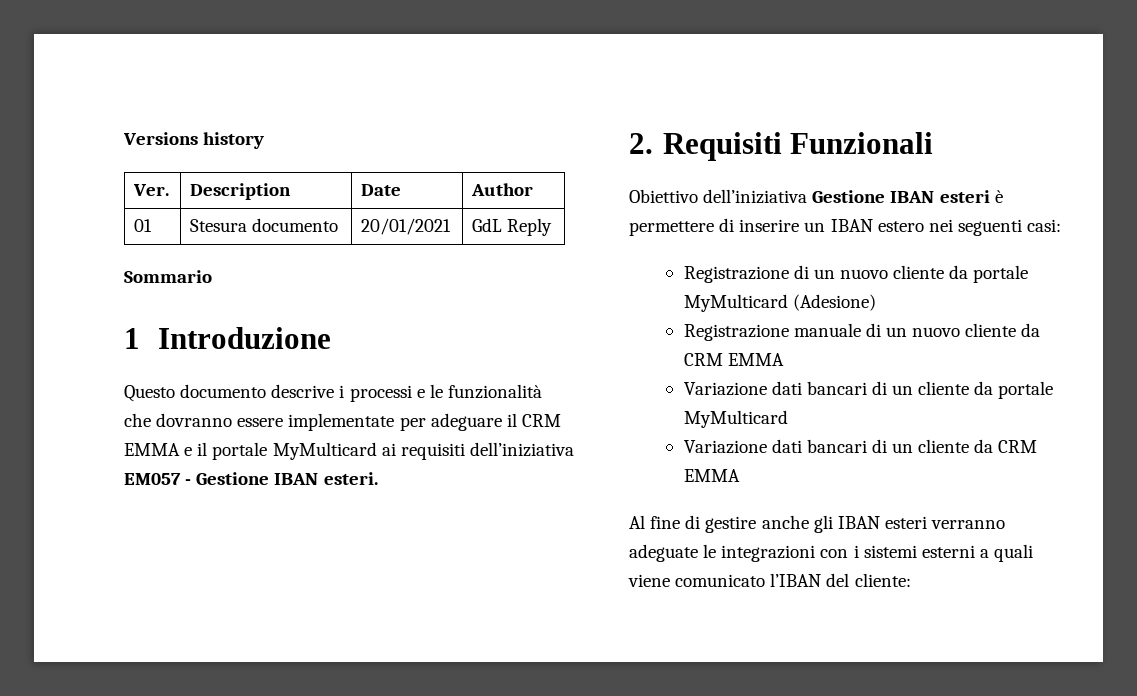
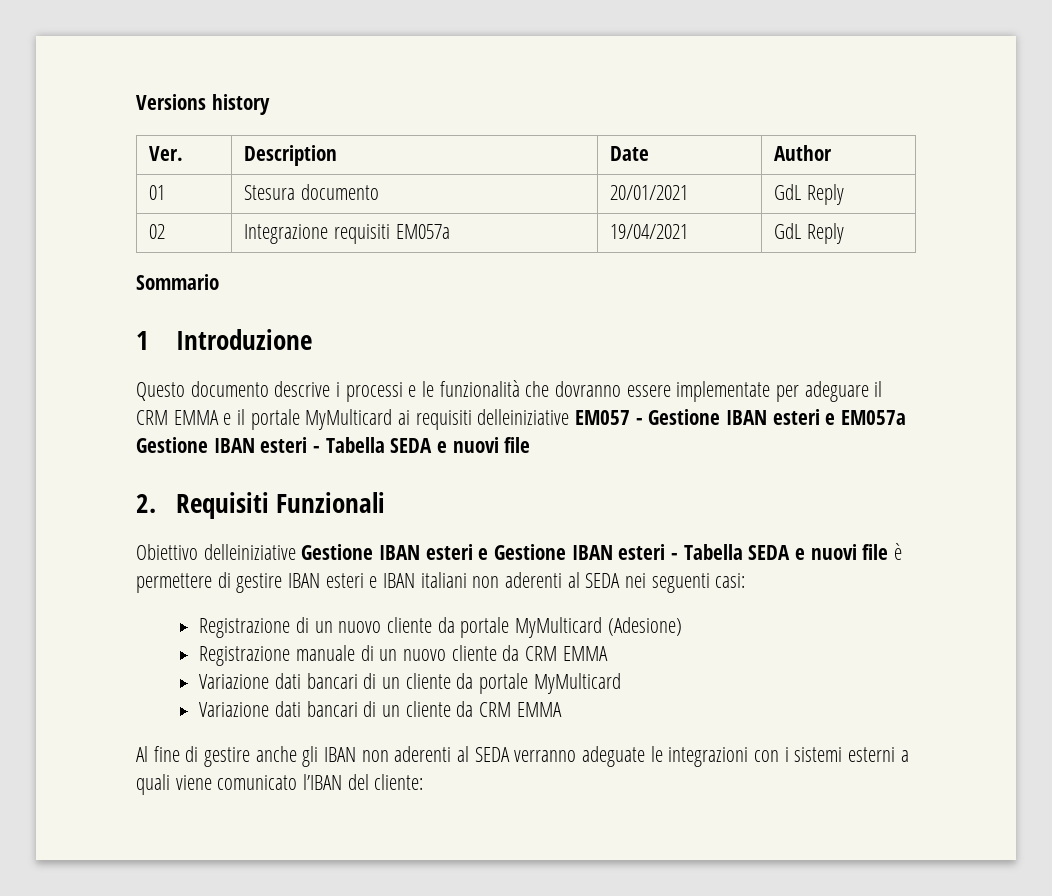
+ 02 | Integrazione requisiti EM057a | 19/04/2021 | GdL Reply
- Questo documento descrive i processi e le funzionalità che dovranno essere implementate per adeguare il CRM EMMA e il portale MyMulticard ai requisiti dell’iniziativa EM057 - Gestione IBAN esteri.
+ Questo documento descrive i processi e le funzionalità che dovranno essere implementate per adeguare il CRM EMMA e il portale MyMulticard ai requisiti delleiniziative EM057 - Gestione IBAN esteri e EM057a Gestione IBAN esteri - Tabella SEDA e nuovi file
- Obiettivo dell’iniziativa Gestione IBAN esteri è permettere di inserire un IBAN estero nei seguenti casi:
+ Obiettivo delleiniziative Gestione IBAN esteri e Gestione IBAN esteri - Tabella SEDA e nuovi file è permettere di gestire IBAN esteri e IBAN italiani non aderenti al SEDA nei seguenti casi:
- Al fine di gestire anche gli IBAN esteri verranno adeguate le integrazioni con i sistemi esterni a quali viene comunicato l’IBAN del cliente:
+ Al fine di gestire anche gli IBAN non aderenti al SEDA verranno adeguate le integrazioni con i sistemi esterni a quali viene comunicato l’IBAN del cliente:

